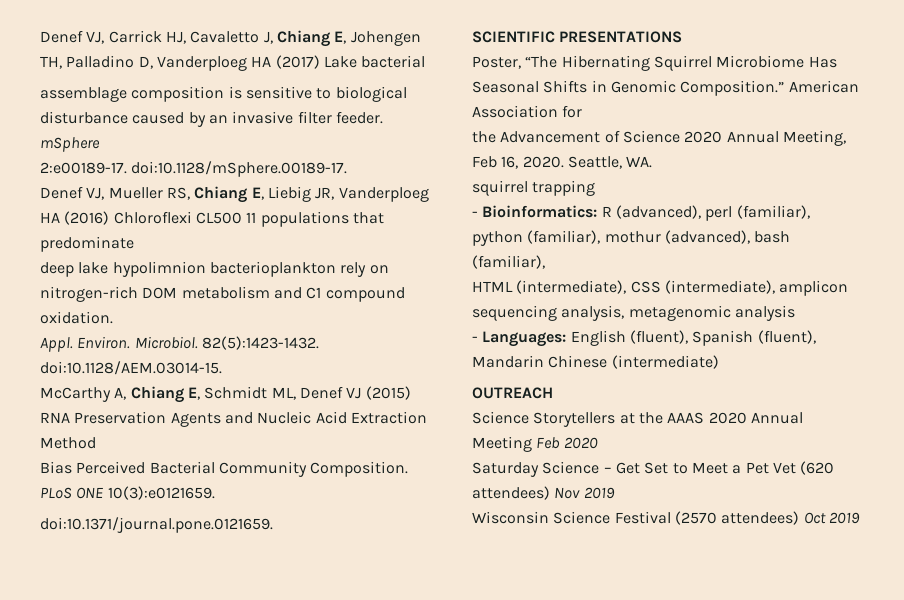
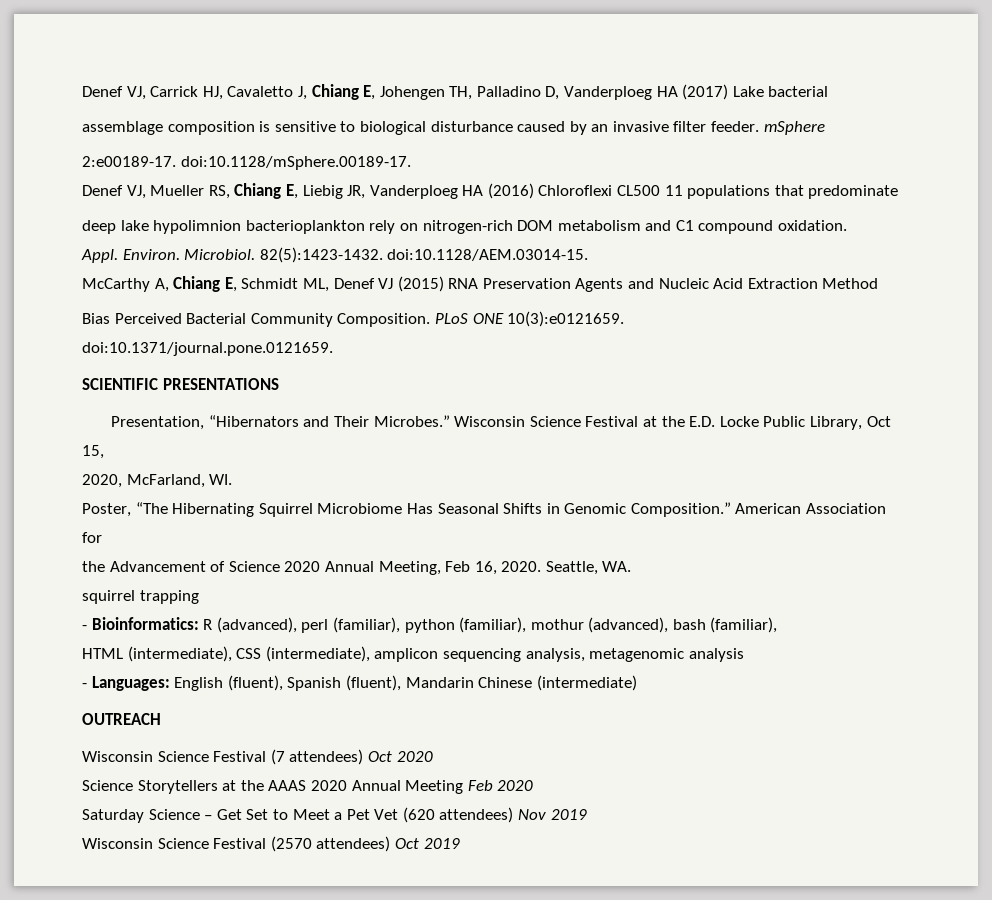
+ Presentation, “Hibernators and Their Microbes.” Wisconsin Science Festival at the E.D. Locke Public Library, Oct 15,
+ 2020, McFarland, WI.
+ Wisconsin Science Festival (7 attendees) Oct 2020

